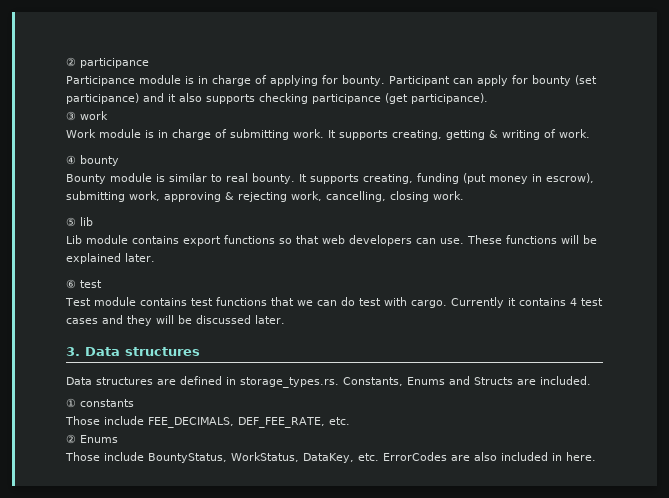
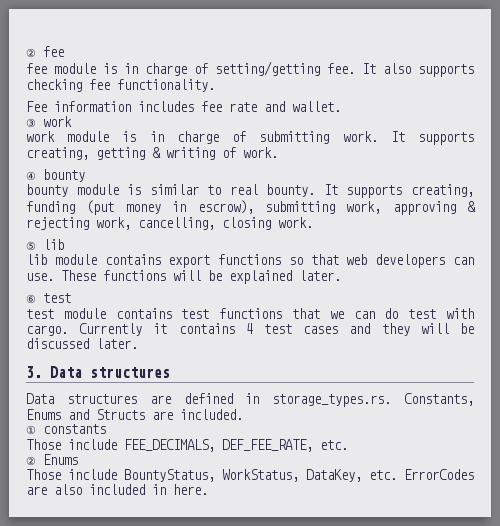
- ② participance
- Participance module is in charge of applying for bounty. Participant can apply for bounty (set participance) and it also supports checking participance (get participance).
+ ② fee
+ fee module is in charge of setting/getting fee. It also supports checking fee functionality.
+ Fee information includes fee rate and wallet.
- Work module is in charge of submitting work.
+ work module is in charge of submitting work.
- Bounty module is similar to real bounty.
+ bounty module is similar to real bounty.
- Lib module contains export functions so that web developers can use.
+ lib module contains export functions so that web developers can use.
- Test module contains test functions that we can do test with cargo.
+ test module contains test functions that we can do test with cargo.

